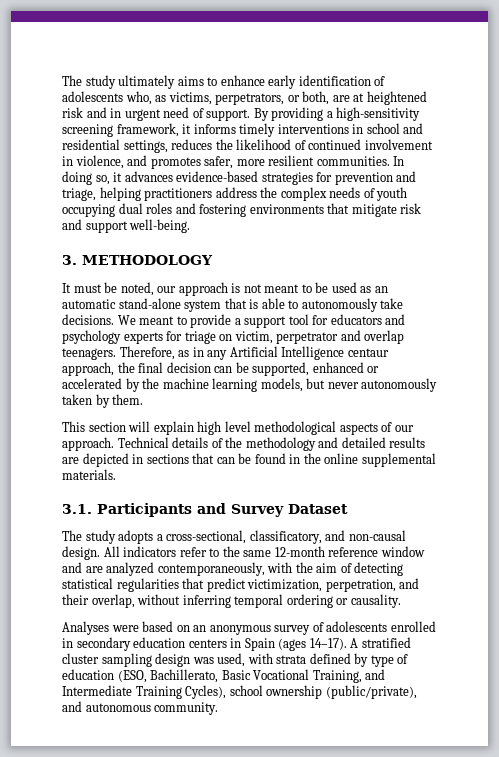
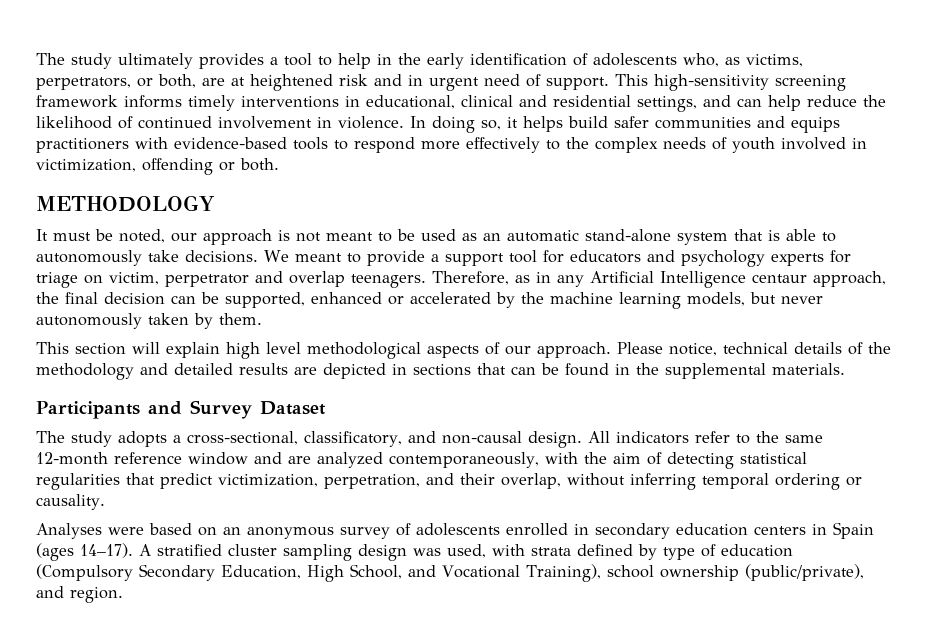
- The study ultimately aims to enhance early identification of adolescents who, as victims, perpetrators, or both, are at heightened risk and in urgent need of support.
+ The study ultimately provides a tool to help in the early identification of adolescents who, as victims, perpetrators, or both, are at heightened risk and in urgent need of support.
- By providing a high-sensitivity screening framework, it informs timely interventions in school and residential settings, reduces the likelihood of continued involvement in violence, and promotes safer, more resilient communities. In doing so, it advances evidence-based strategies for prevention and triage, helping practitioners address the complex needs of youth occupying dual roles and fostering environments that mitigate risk and support well-being.
- 3. METHODOLOGY
+ This high-sensitivity screening framework informs timely interventions in educational, clinical and residential settings, and can help reduce the likelihood of continued involvement in violence. In doing so, it helps build safer communities and equips practitioners with evidence-based tools to respond more effectively to the complex needs of youth involved in victimization, offending or both.
+ METHODOLOGY
- Technical details of the methodology and detailed results are depicted in sections that can be found in the online supplemental materials.
+ Please notice, technical details of the methodology and detailed results are depicted in sections that can be found in the supplemental materials.
- 3.1. Participants and Survey Dataset
+ Participants and Survey Dataset
- A stratified cluster sampling design was used, with strata defined by type of education (ESO, Bachillerato, Basic Vocational Training, and Intermediate Training Cycles), school ownership (public/private), and autonomous community.
+ A stratified cluster sampling design was used, with strata defined by type of education (Compulsory Secondary Education, High School, and Vocational Training), school ownership (public/private), and region.

